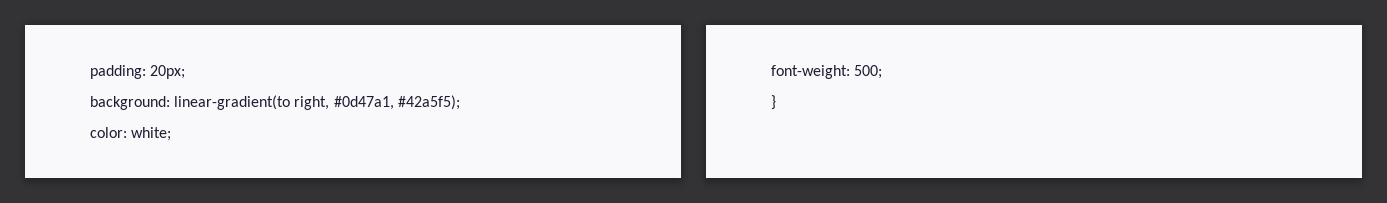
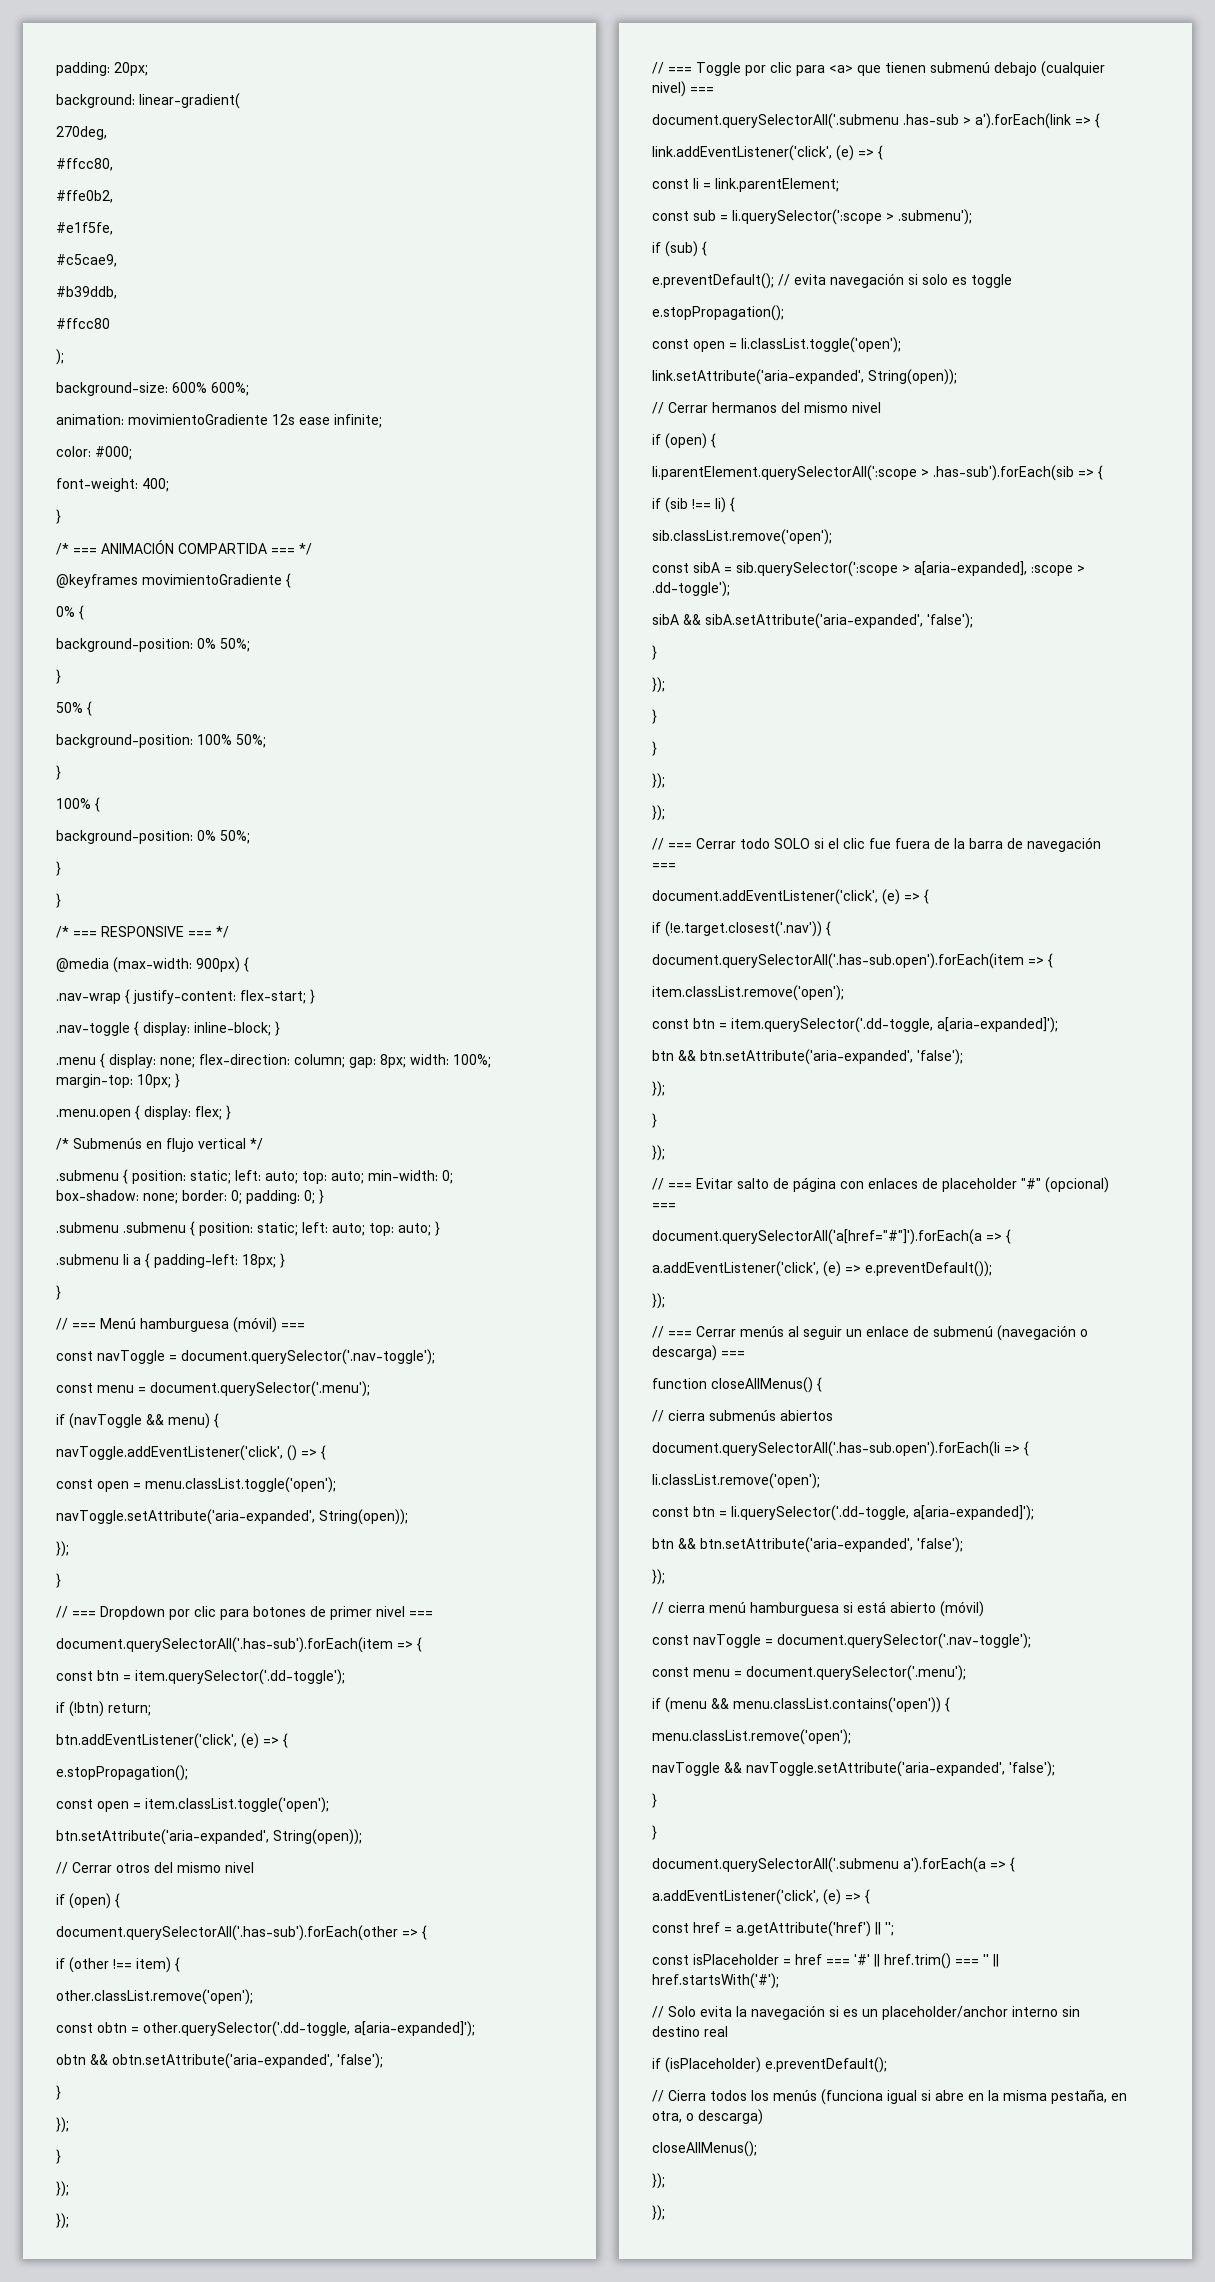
- background: linear-gradient(to right, #0d47a1, #42a5f5);
+ background: linear-gradient(
+ 270deg,
+ #ffcc80,
+ #ffe0b2,
+ #e1f5fe,
+ #c5cae9,
+ #b39ddb,
+ #ffcc80
+ );
+ background-size: 600% 600%;
+ animation: movimientoGradiente 12s ease infinite;
- color: white;
+ color: #000;
- font-weight: 500;
+ font-weight: 400;
  }
+ /* === ANIMACIÓN COMPARTIDA === */
+ @keyframes movimientoGradiente {
+ 0% {
+ background-position: 0% 50%;
+ }
+ 50% {
+ background-position: 100% 50%;
+ }
+ 100% {
+ background-position: 0% 50%;
+ }
+ }
+ /* === RESPONSIVE === */
+ @media (max-width: 900px) {
+ .nav-wrap { justify-content: flex-start; }
+ .nav-toggle { display: inline-block; }
+ .menu { display: none; flex-direction: column; gap: 8px; width: 100%; margin-top: 10px; }
+ .menu.open { display: flex; }
+ /* Submenús en flujo vertical */
+ .submenu { position: static; left: auto; top: auto; min-width: 0; box-shadow: none; border: 0; padding: 0; }
+ .submenu .submenu { position: static; left: auto; top: auto; }
+ .submenu li a { padding-left: 18px; }
+ }
+ // === Menú hamburguesa (móvil) ===
+ const navToggle = document.querySelector('.nav-toggle');
+ const menu = document.querySelector('.menu');
+ if (navToggle && menu) {
+ navToggle.addEventListener('click', () => {
+ const open = menu.classList.toggle('open');
+ navToggle.setAttribute('aria-expanded', String(open));
+ });
+ }
+ // === Dropdown por clic para botones de primer nivel ===
+ document.querySelectorAll('.has-sub').forEach(item => {
+ const btn = item.querySelector('.dd-toggle');
+ if (!btn) return;
+ btn.addEventListener('click', (e) => {
+ e.stopPropagation();
+ const open = item.classList.toggle('open');
+ btn.setAttribute('aria-expanded', String(open));
+ // Cerrar otros del mismo nivel
+ if (open) {
+ document.querySelectorAll('.has-sub').forEach(other => {
+ if (other !== item) {
+ other.classList.remove('open');
+ const obtn = other.querySelector('.dd-toggle, a[aria-expanded]');
+ obtn && obtn.setAttribute('aria-expanded', 'false');
+ }
+ });
+ }
+ });
+ });
+ // === Toggle por clic para <a> que tienen submenú debajo (cualquier nivel) ===
+ document.querySelectorAll('.submenu .has-sub > a').forEach(link => {
+ link.addEventListener('click', (e) => {
+ const li = link.parentElement;
+ const sub = li.querySelector(':scope > .submenu');
+ if (sub) {
+ e.preventDefault(); // evita navegación si solo es toggle
+ e.stopPropagation();
+ const open = li.classList.toggle('open');
+ link.setAttribute('aria-expanded', String(open));
+ // Cerrar hermanos del mismo nivel
+ if (open) {
+ li.parentElement.querySelectorAll(':scope > .has-sub').forEach(sib => {
+ if (sib !== li) {
+ sib.classList.remove('open');
+ const sibA = sib.querySelector(':scope > a[aria-expanded], :scope > .dd-toggle');
+ sibA && sibA.setAttribute('aria-expanded', 'false');
+ }
+ });
+ }
+ }
+ });
+ });
+ // === Cerrar todo SOLO si el clic fue fuera de la barra de navegación ===
+ document.addEventListener('click', (e) => {
+ if (!e.target.closest('.nav')) {
+ document.querySelectorAll('.has-sub.open').forEach(item => {
+ item.classList.remove('open');
+ const btn = item.querySelector('.dd-toggle, a[aria-expanded]');
+ btn && btn.setAttribute('aria-expanded', 'false');
+ });
+ }
+ });
+ // === Evitar salto de página con enlaces de placeholder "#" (opcional) ===
+ document.querySelectorAll('a[href="#"]').forEach(a => {
+ a.addEventListener('click', (e) => e.preventDefault());
+ });
+ // === Cerrar menús al seguir un enlace de submenú (navegación o descarga) ===
+ function closeAllMenus() {
+ // cierra submenús abiertos
+ document.querySelectorAll('.has-sub.open').forEach(li => {
+ li.classList.remove('open');
+ const btn = li.querySelector('.dd-toggle, a[aria-expanded]');
+ btn && btn.setAttribute('aria-expanded', 'false');
+ });
+ // cierra menú hamburguesa si está abierto (móvil)
+ const navToggle = document.querySelector('.nav-toggle');
+ const menu = document.querySelector('.menu');
+ if (menu && menu.classList.contains('open')) {
+ menu.classList.remove('open');
+ navToggle && navToggle.setAttribute('aria-expanded', 'false');
+ }
+ }
+ document.querySelectorAll('.submenu a').forEach(a => {
+ a.addEventListener('click', (e) => {
+ const href = a.getAttribute('href') || '';
+ const isPlaceholder = href === '#' || href.trim() === '' || href.startsWith('#');
+ // Solo evita la navegación si es un placeholder/anchor interno sin destino real
+ if (isPlaceholder) e.preventDefault();
+ // Cierra todos los menús (funciona igual si abre en la misma pestaña, en otra, o descarga)
+ closeAllMenus();
+ });
+ });

